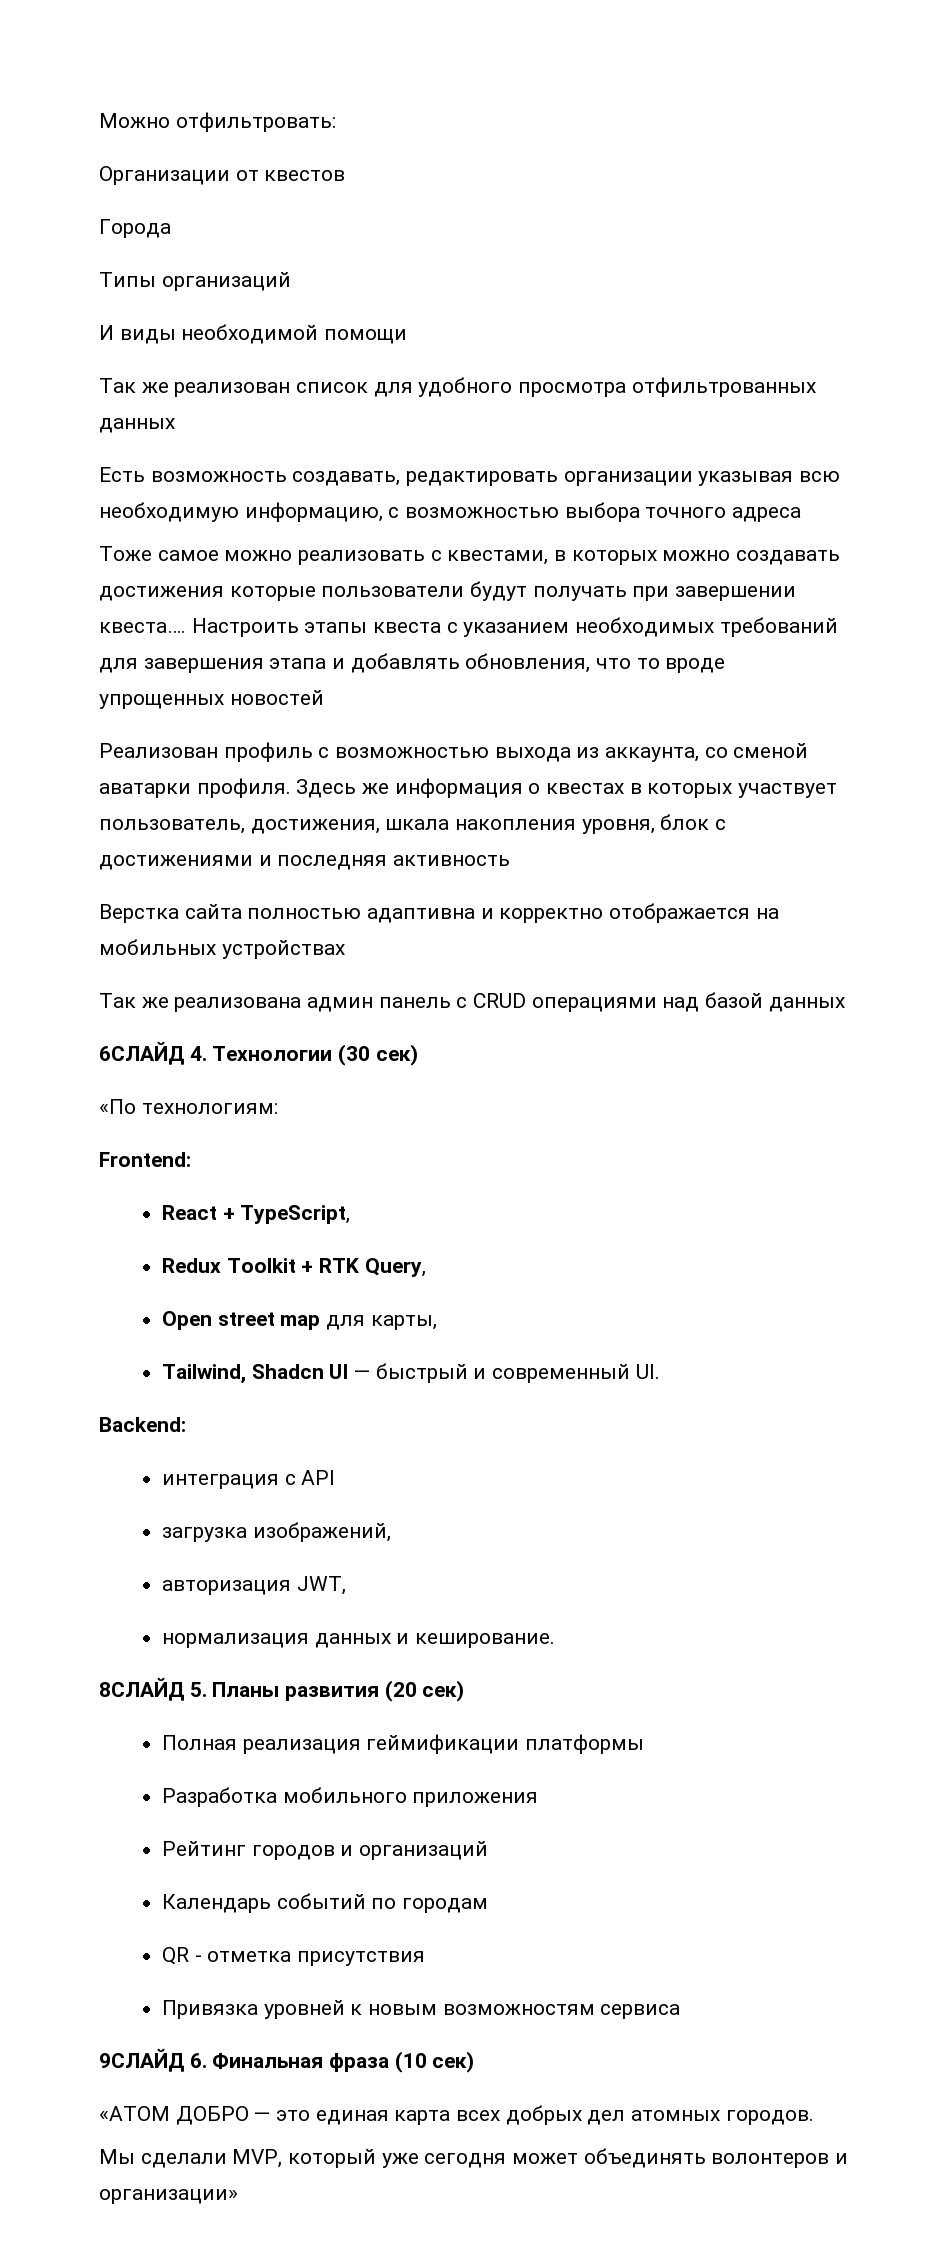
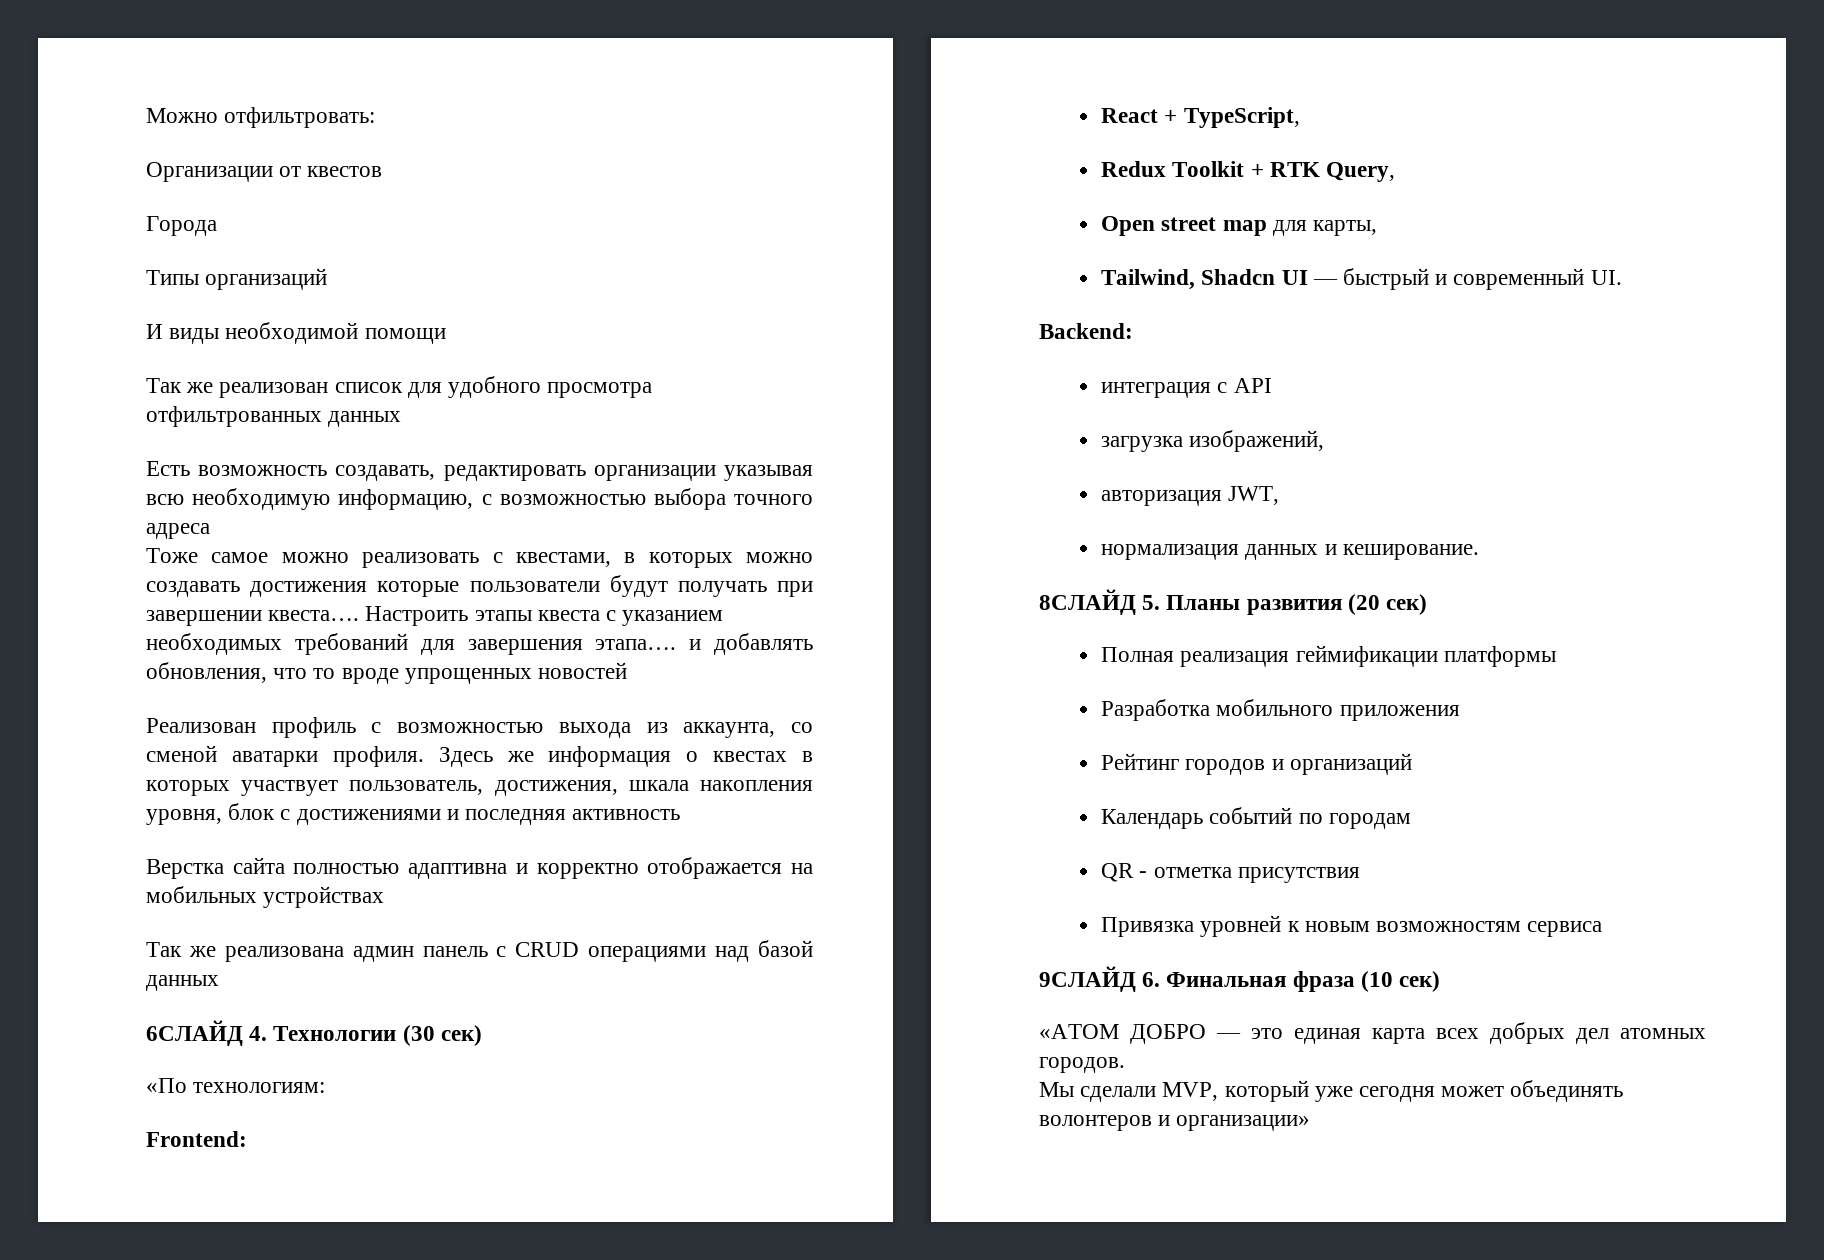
- Настроить этапы квеста с указанием необходимых требований для завершения этапа и добавлять обновления, что то вроде упрощенных новостей
+ Настроить этапы квеста с указанием необходимых требований для завершения этапа…. и добавлять обновления, что то вроде упрощенных новостей

